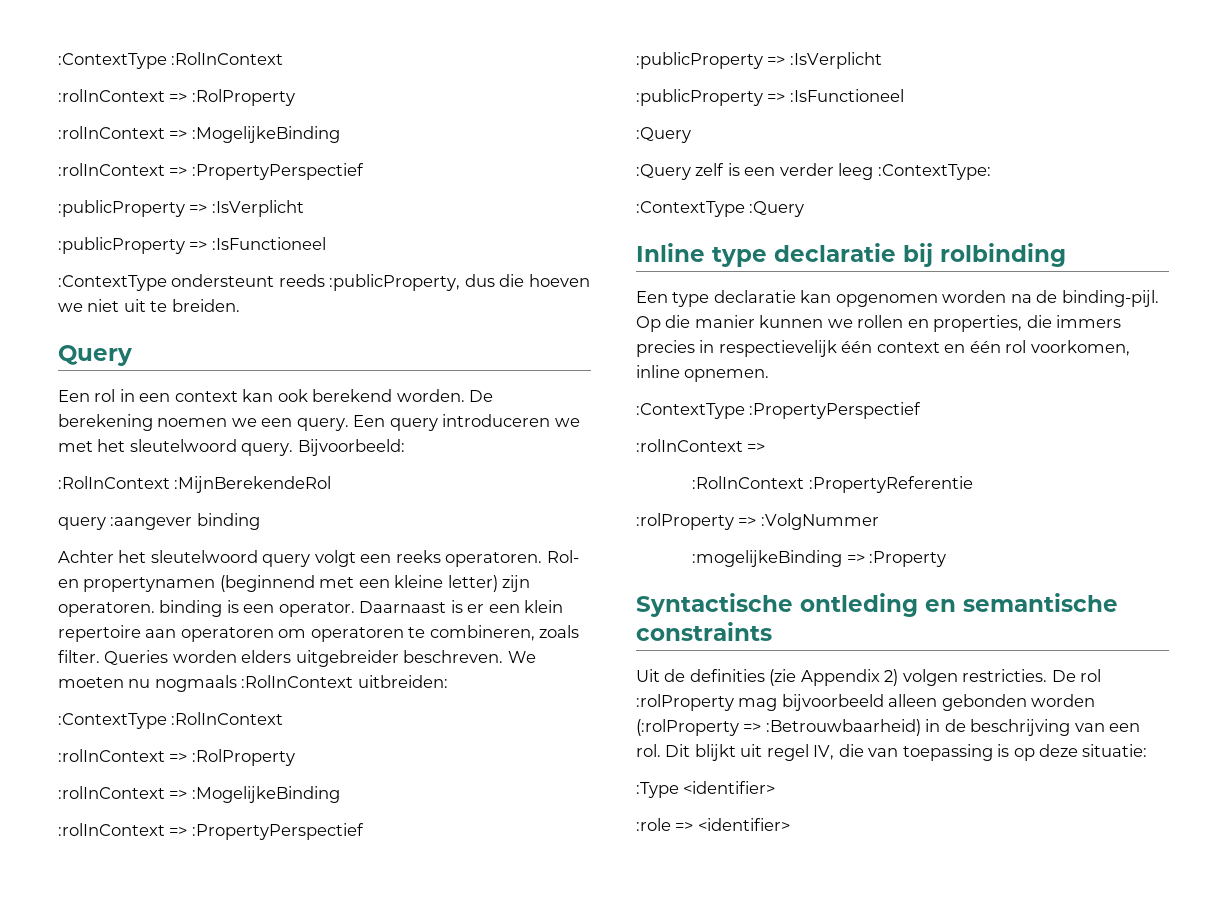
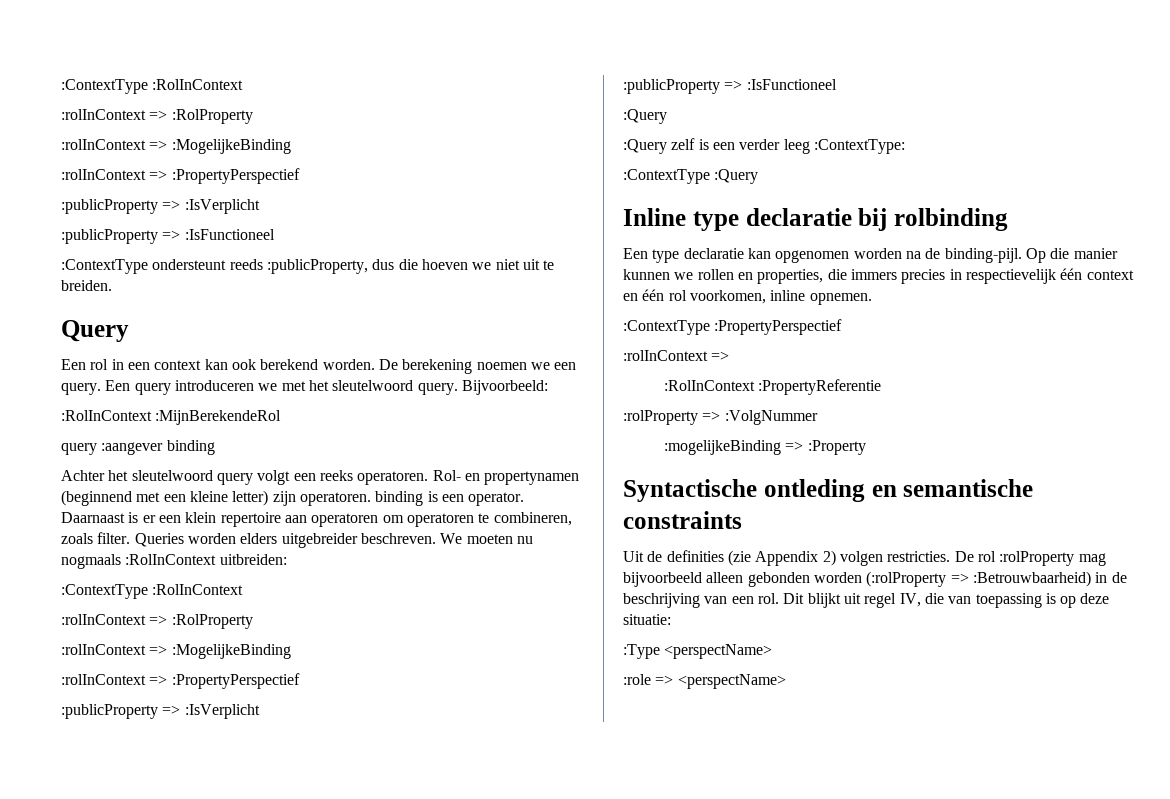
- :Type <identifier>
+ :Type <perspectName>
- :role => <identifier>
+ :role => <perspectName>

